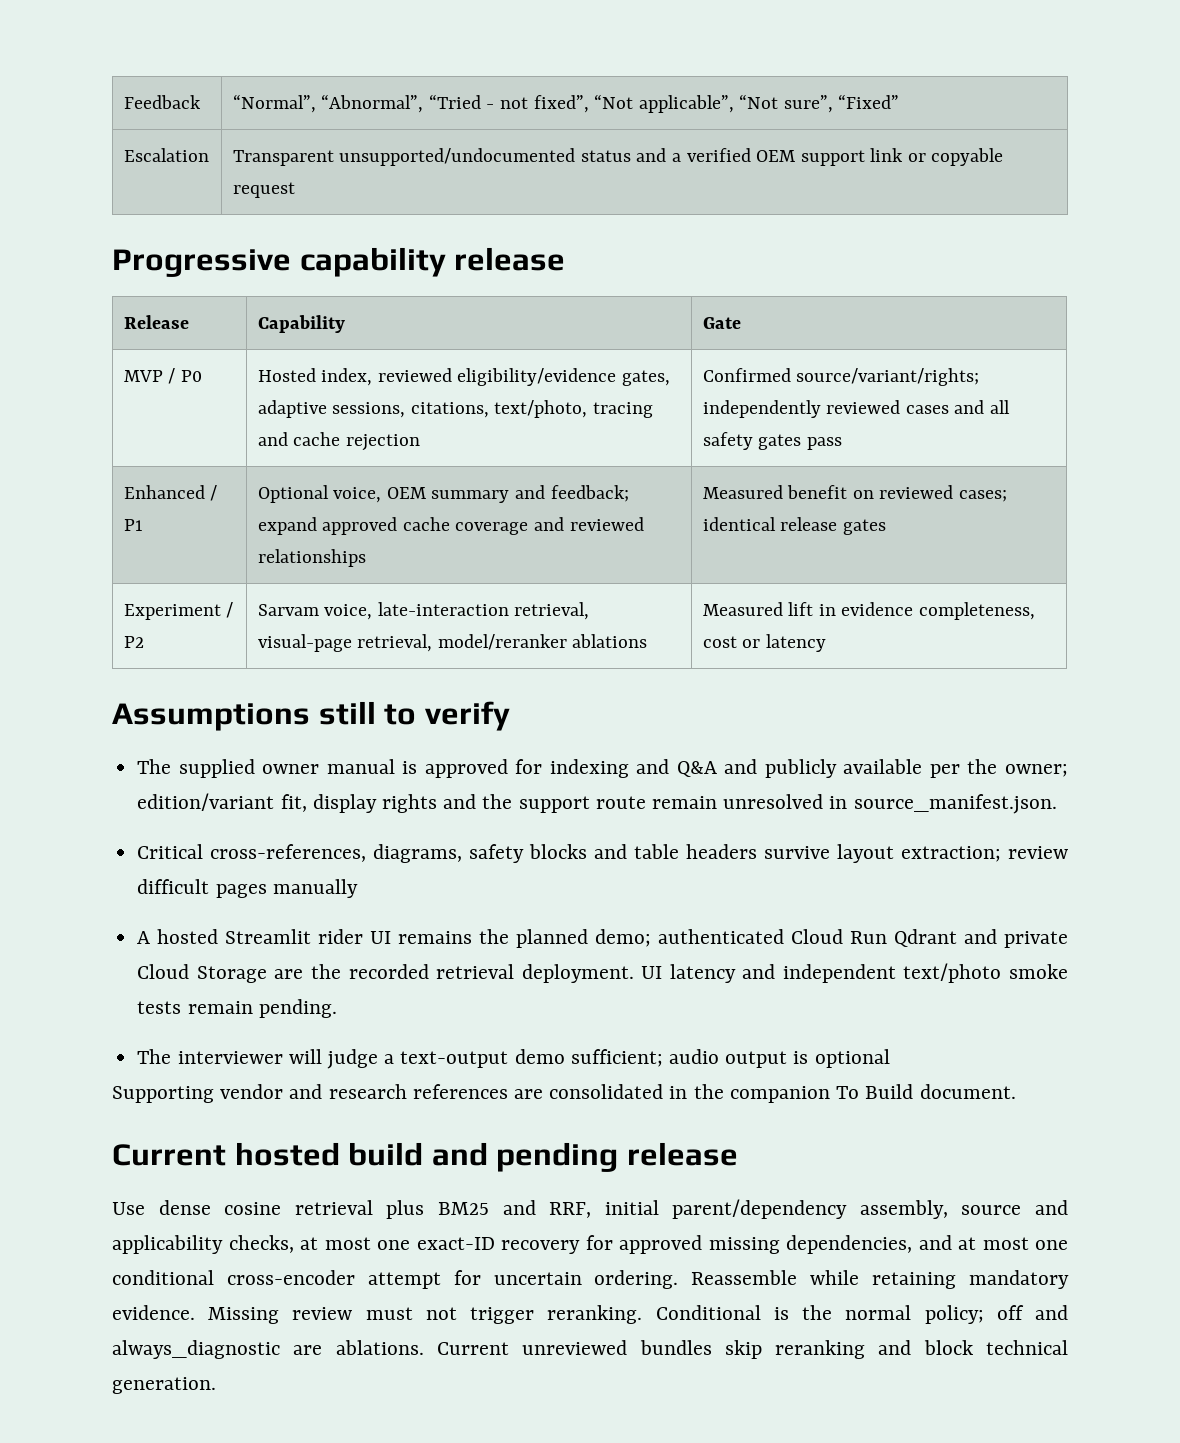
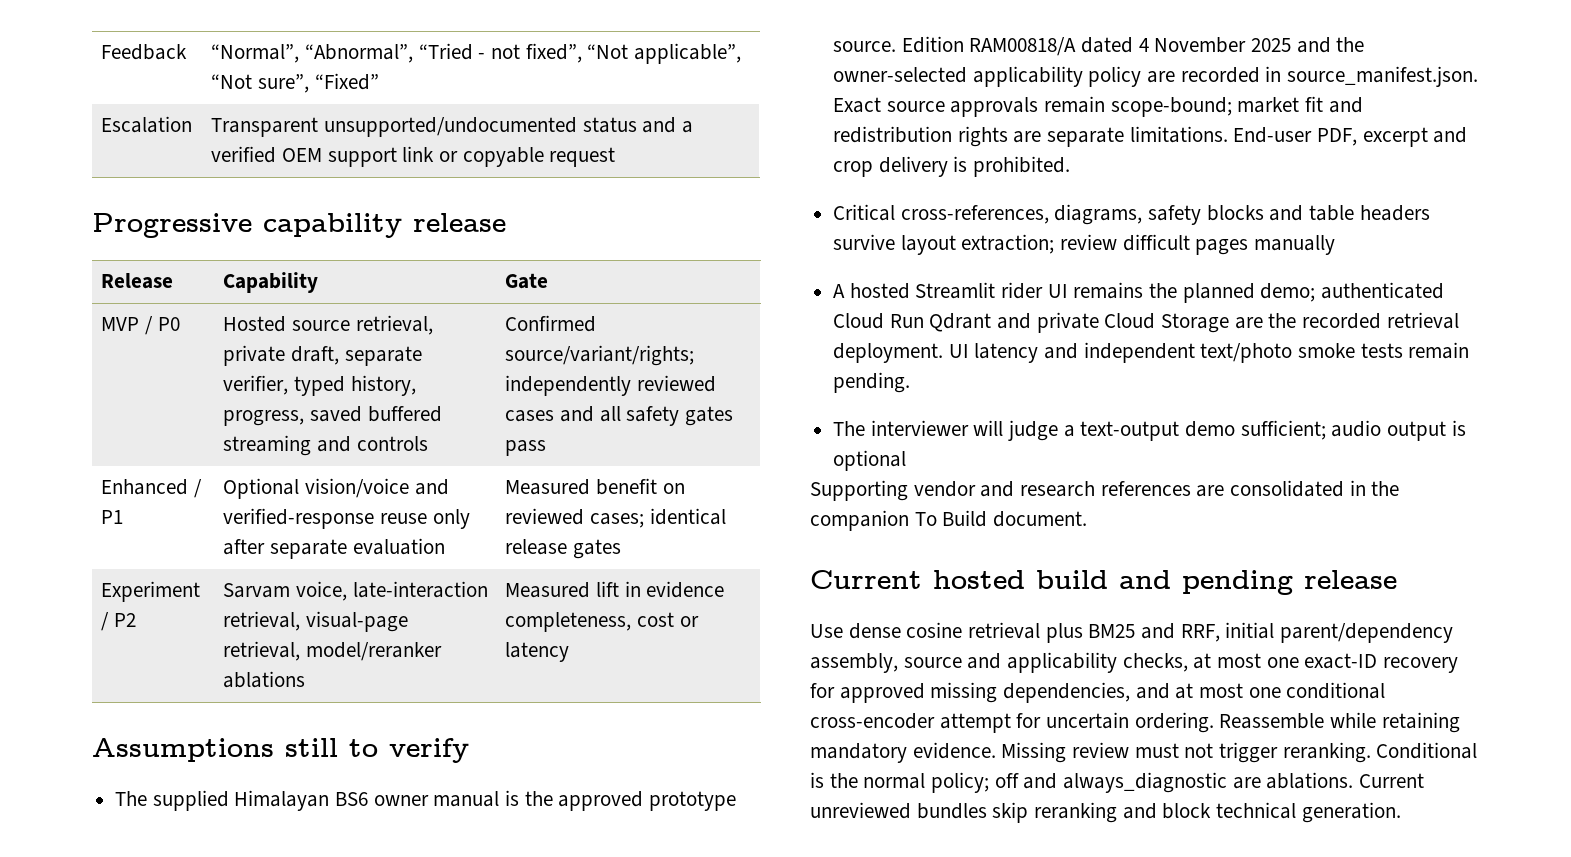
- MVP / P0 | Hosted index, reviewed eligibility/evidence gates, adaptive sessions, citations, text/photo, tracing and cache rejection | Confirmed source/variant/rights; independently reviewed cases and all safety gates pass
+ MVP / P0 | Hosted source retrieval, private draft, separate verifier, typed history, progress, saved buffered streaming and controls | Confirmed source/variant/rights; independently reviewed cases and all safety gates pass
- Enhanced / P1 | Optional voice, OEM summary and feedback; expand approved cache coverage and reviewed relationships | Measured benefit on reviewed cases; identical release gates
+ Enhanced / P1 | Optional vision/voice and verified-response reuse only after separate evaluation | Measured benefit on reviewed cases; identical release gates
- The supplied owner manual is approved for indexing and Q&A and publicly available per the owner; edition/variant fit, display rights and the support route remain unresolved in source_manifest.json.
+ The supplied Himalayan BS6 owner manual is the approved prototype source. Edition RAM00818/A dated 4 November 2025 and the owner-selected applicability policy are recorded in source_manifest.json. Exact source approvals remain scope-bound; market fit and redistribution rights are separate limitations. End-user PDF, excerpt and crop delivery is prohibited.

